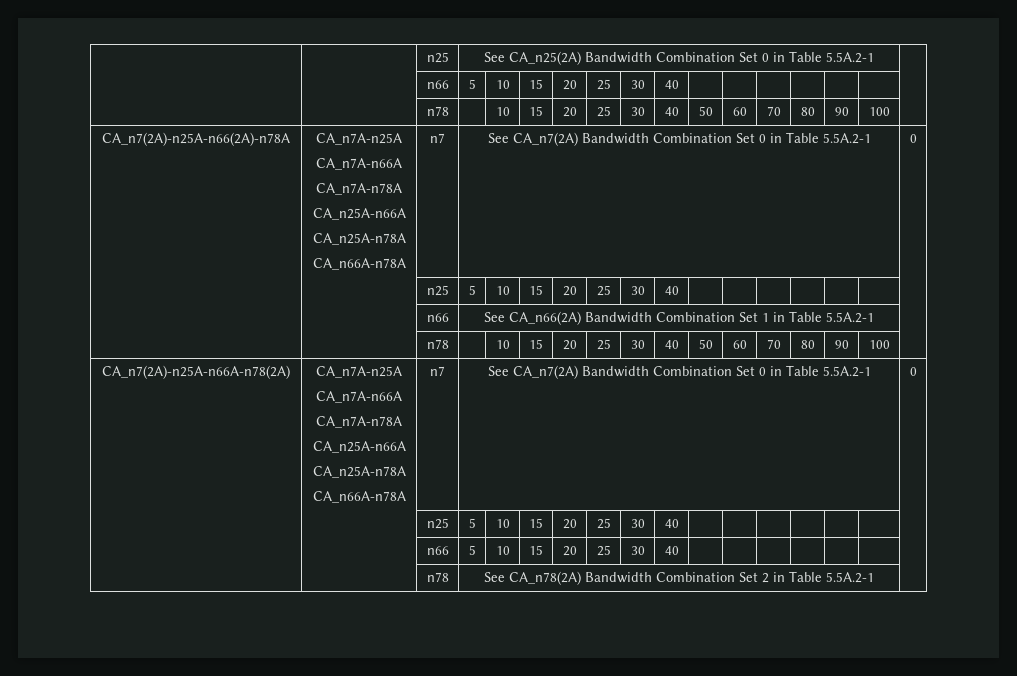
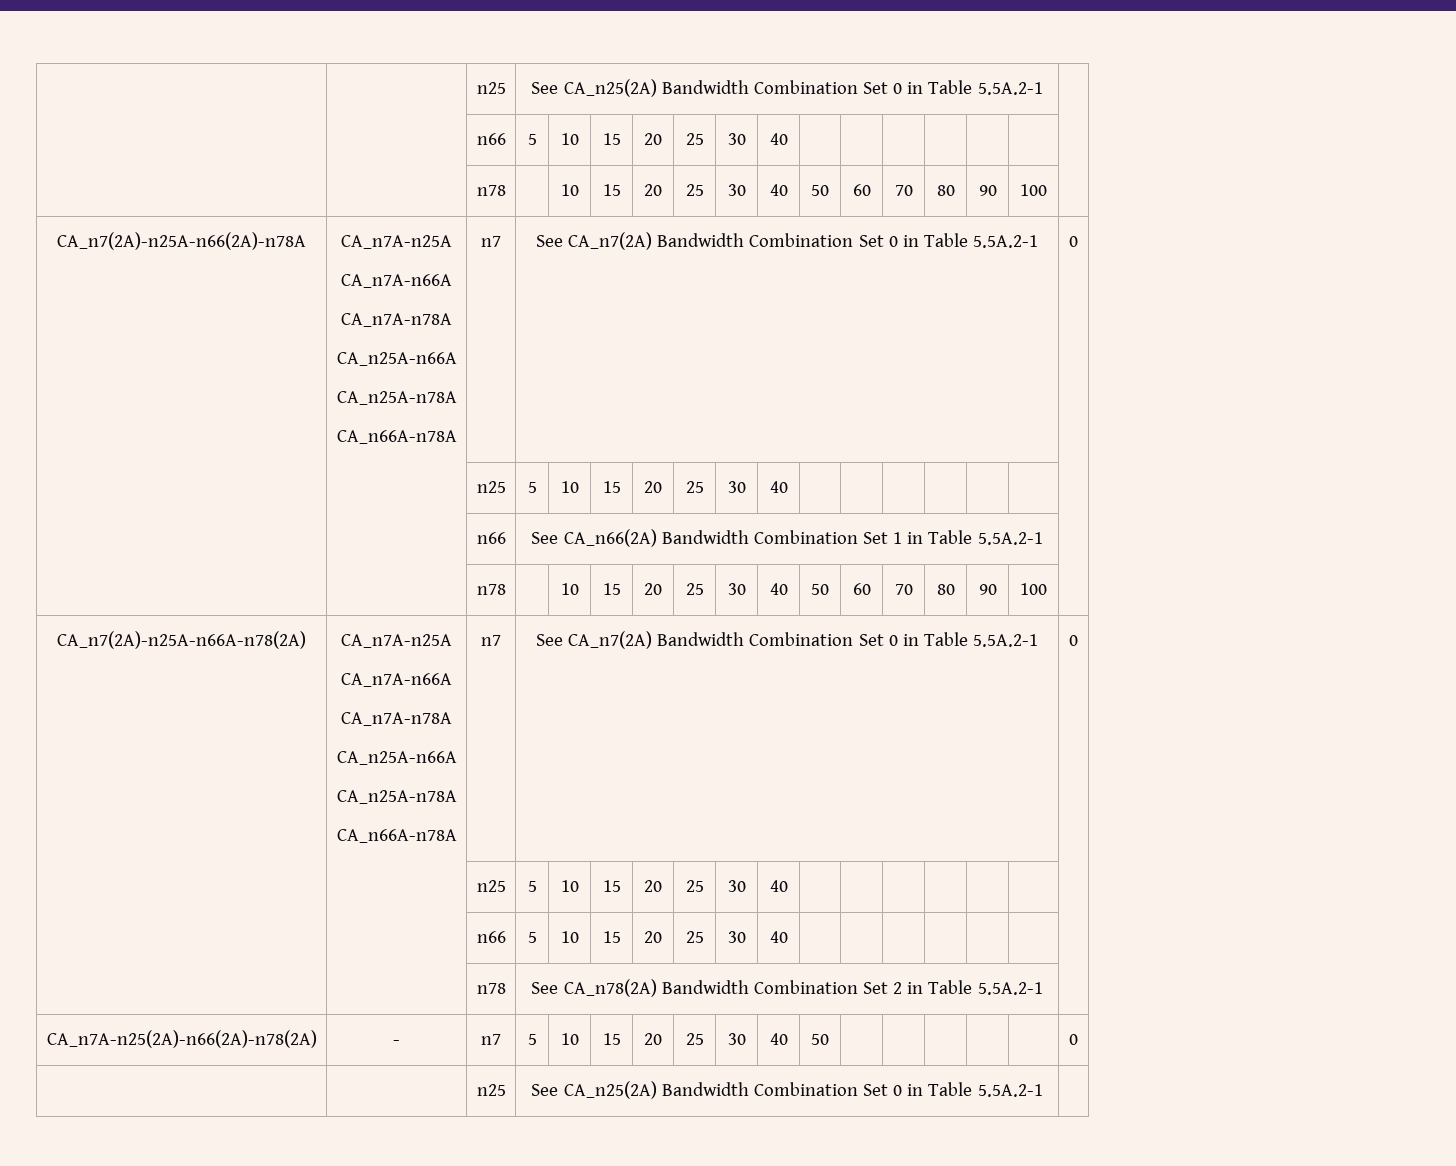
+ CA_n7A-n25(2A)-n66(2A)-n78(2A) | - | n7 | 5 | 10 | 15 | 20 | 25 | 30 | 40 | 50 | | | | | | 0
+ | | n25 | See CA_n25(2A) Bandwidth Combination Set 0 in Table 5.5A.2-1 |

